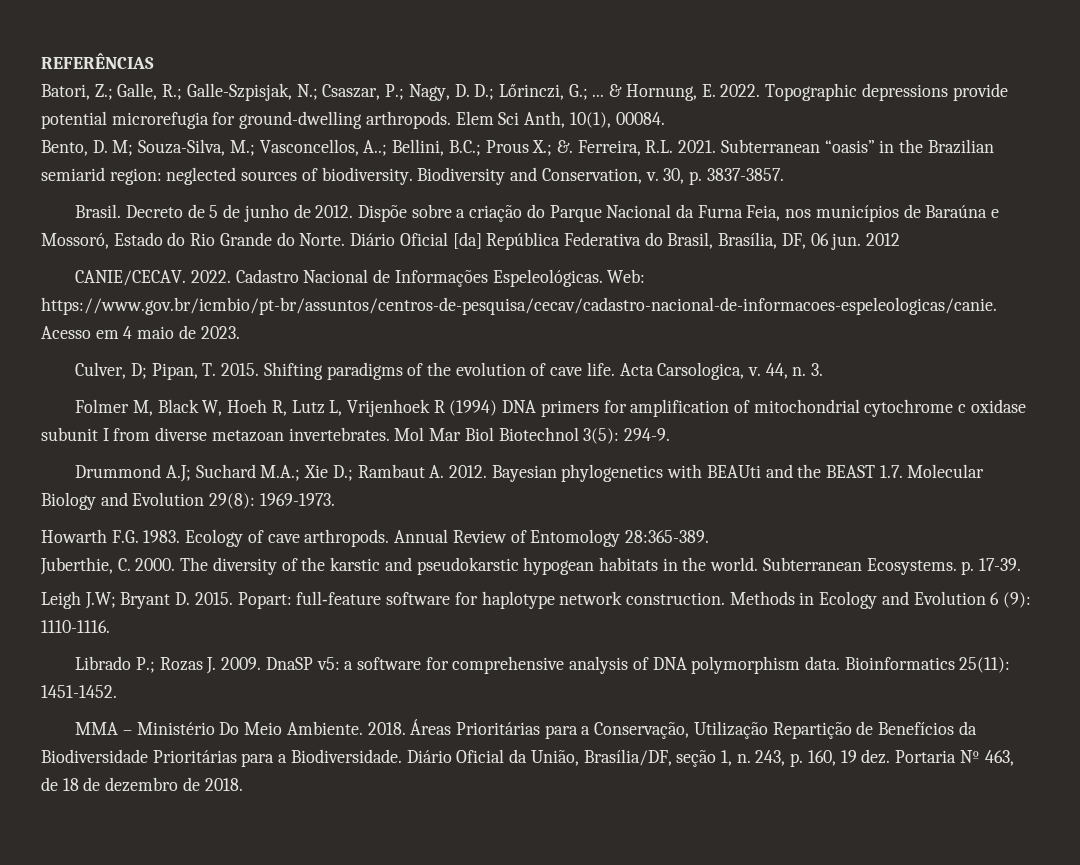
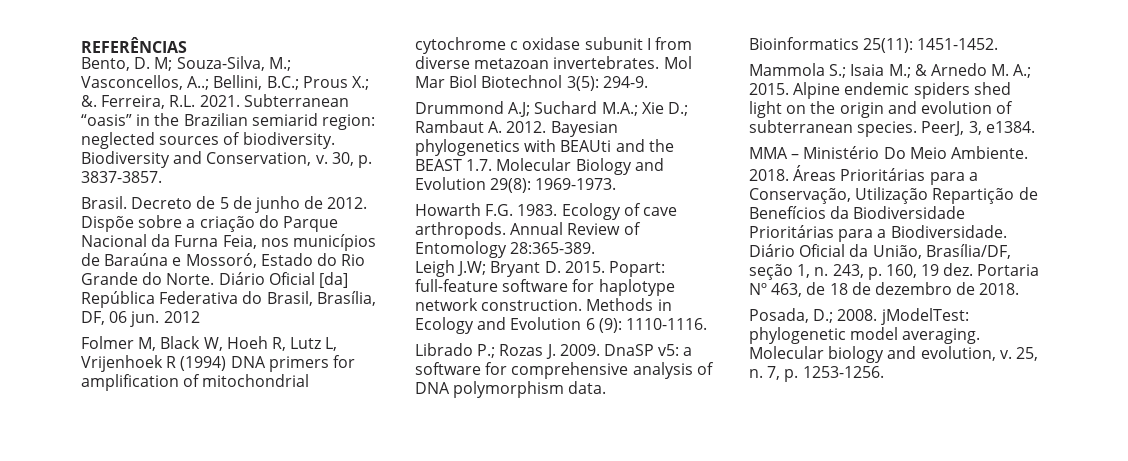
- Batori, Z.; Galle, R.; Galle-Szpisjak, N.; Csaszar, P.; Nagy, D. D.; Lőrinczi, G.; ... & Hornung, E. 2022. Topographic depressions provide potential microrefugia for ground-dwelling arthropods. Elem Sci Anth, 10(1), 00084.
- CANIE/CECAV. 2022. Cadastro Nacional de Informações Espeleológicas. Web: https://www.gov.br/icmbio/pt-br/assuntos/centros-de-pesquisa/cecav/cadastro-nacional-de-informacoes-espeleologicas/canie. Acesso em 4 maio de 2023.
- Culver, D; Pipan, T. 2015. Shifting paradigms of the evolution of cave life. Acta Carsologica, v. 44, n. 3.
- Juberthie, C. 2000. The diversity of the karstic and pseudokarstic hypogean habitats in the world. Subterranean Ecosystems. p. 17-39.
+ Mammola S.; Isaia M.; & Arnedo M. A.; 2015. Alpine endemic spiders shed light on the origin and evolution of subterranean species. PeerJ, 3, e1384.
+ Posada, D.; 2008. jModelTest: phylogenetic model averaging. Molecular biology and evolution, v. 25, n. 7, p. 1253-1256.

